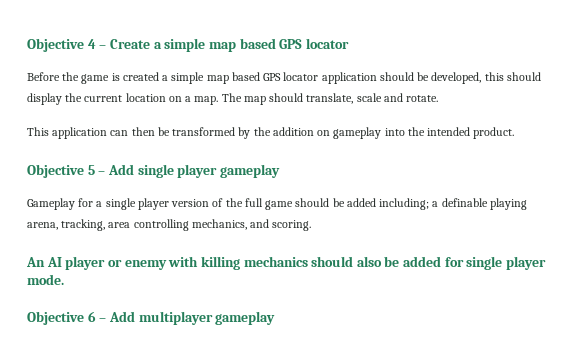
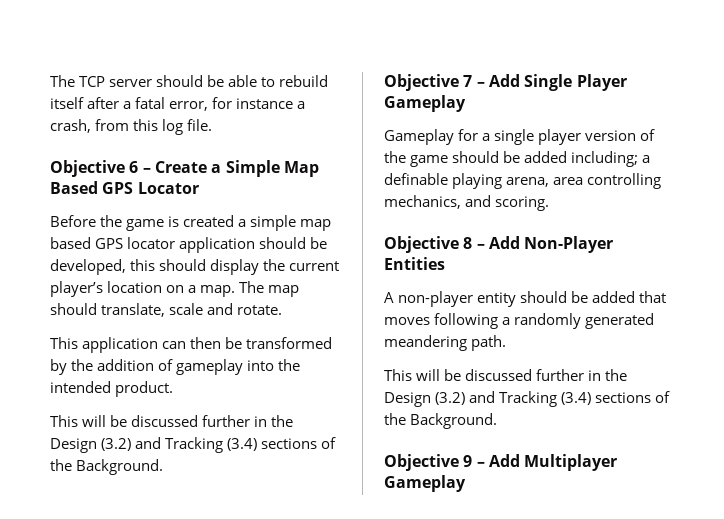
- Objective 4 – Create a simple map based GPS locator
+ The TCP server should be able to rebuild itself after a fatal error, for instance a crash, from this log file.
+ Objective 6 – Create a Simple Map Based GPS Locator
- Before the game is created a simple map based GPS locator application should be developed, this should display the current location on a map.
+ Before the game is created a simple map based GPS locator application should be developed, this should display the current player’s location on a map.
- This application can then be transformed by the addition on gameplay into the intended product.
- Objective 5 – Add single player gameplay
+ This application can then be transformed by the addition of gameplay into the intended product.
+ This will be discussed further in the Design (3.2) and Tracking (3.4) sections of the Background.
+ Objective 7 – Add Single Player Gameplay
- Gameplay for a single player version of the full game should be added including; a definable playing arena, tracking, area controlling mechanics, and scoring.
+ Gameplay for a single player version of the game should be added including; a definable playing arena, area controlling mechanics, and scoring.
- An AI player or enemy with killing mechanics should also be added for single player mode.
- Objective 6 – Add multiplayer gameplay
+ Objective 8 – Add Non-Player Entities
+ A non-player entity should be added that moves following a randomly generated meandering path.
+ This will be discussed further in the Design (3.2) and Tracking (3.4) sections of the Background.
+ Objective 9 – Add Multiplayer Gameplay

